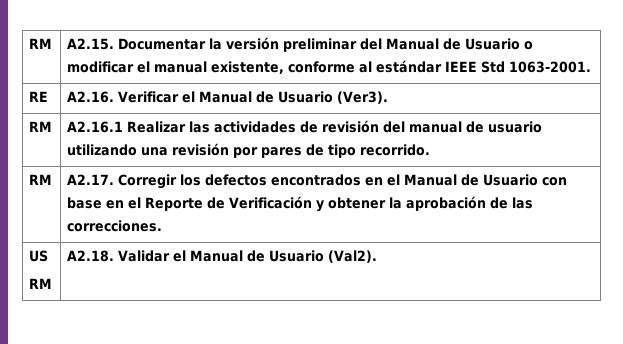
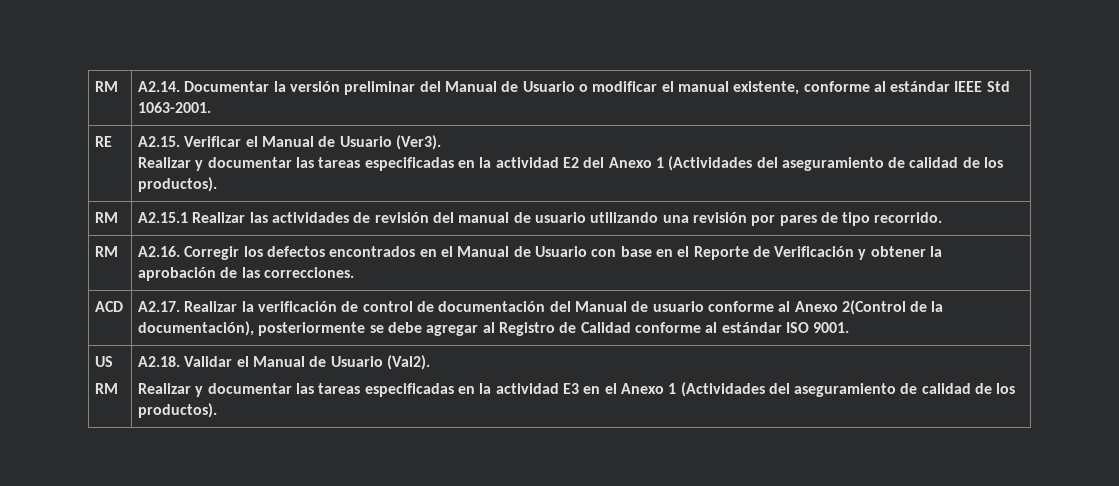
- RM | A2.15. Documentar la versión preliminar del Manual de Usuario o modificar el manual existente, conforme al estándar IEEE Std 1063-2001.
+ RM | A2.14. Documentar la versión preliminar del Manual de Usuario o modificar el manual existente, conforme al estándar IEEE Std 1063-2001.
- RE | A2.16. Verificar el Manual de Usuario (Ver3).
- RM | A2.16.1 Realizar las actividades de revisión del manual de usuario utilizando una revisión por pares de tipo recorrido.
+ RE | A2.15. Verificar el Manual de Usuario (Ver3).
+ Realizar y documentar las tareas especificadas en la actividad E2 del Anexo 1 (Actividades del aseguramiento de calidad de los productos).
+ RM | A2.15.1 Realizar las actividades de revisión del manual de usuario utilizando una revisión por pares de tipo recorrido.
- RM | A2.17. Corregir los defectos encontrados en el Manual de Usuario con base en el Reporte de Verificación y obtener la aprobación de las correcciones.
+ RM | A2.16. Corregir los defectos encontrados en el Manual de Usuario con base en el Reporte de Verificación y obtener la aprobación de las correcciones.
+ ACD | A2.17. Realizar la verificación de control de documentación del Manual de usuario conforme al Anexo 2(Control de la documentación), posteriormente se debe agregar al Registro de Calidad conforme al estándar ISO 9001.
  US
  RM | A2.18. Validar el Manual de Usuario (Val2).
+ Realizar y documentar las tareas especificadas en la actividad E3 en el Anexo 1 (Actividades del aseguramiento de calidad de los productos).

